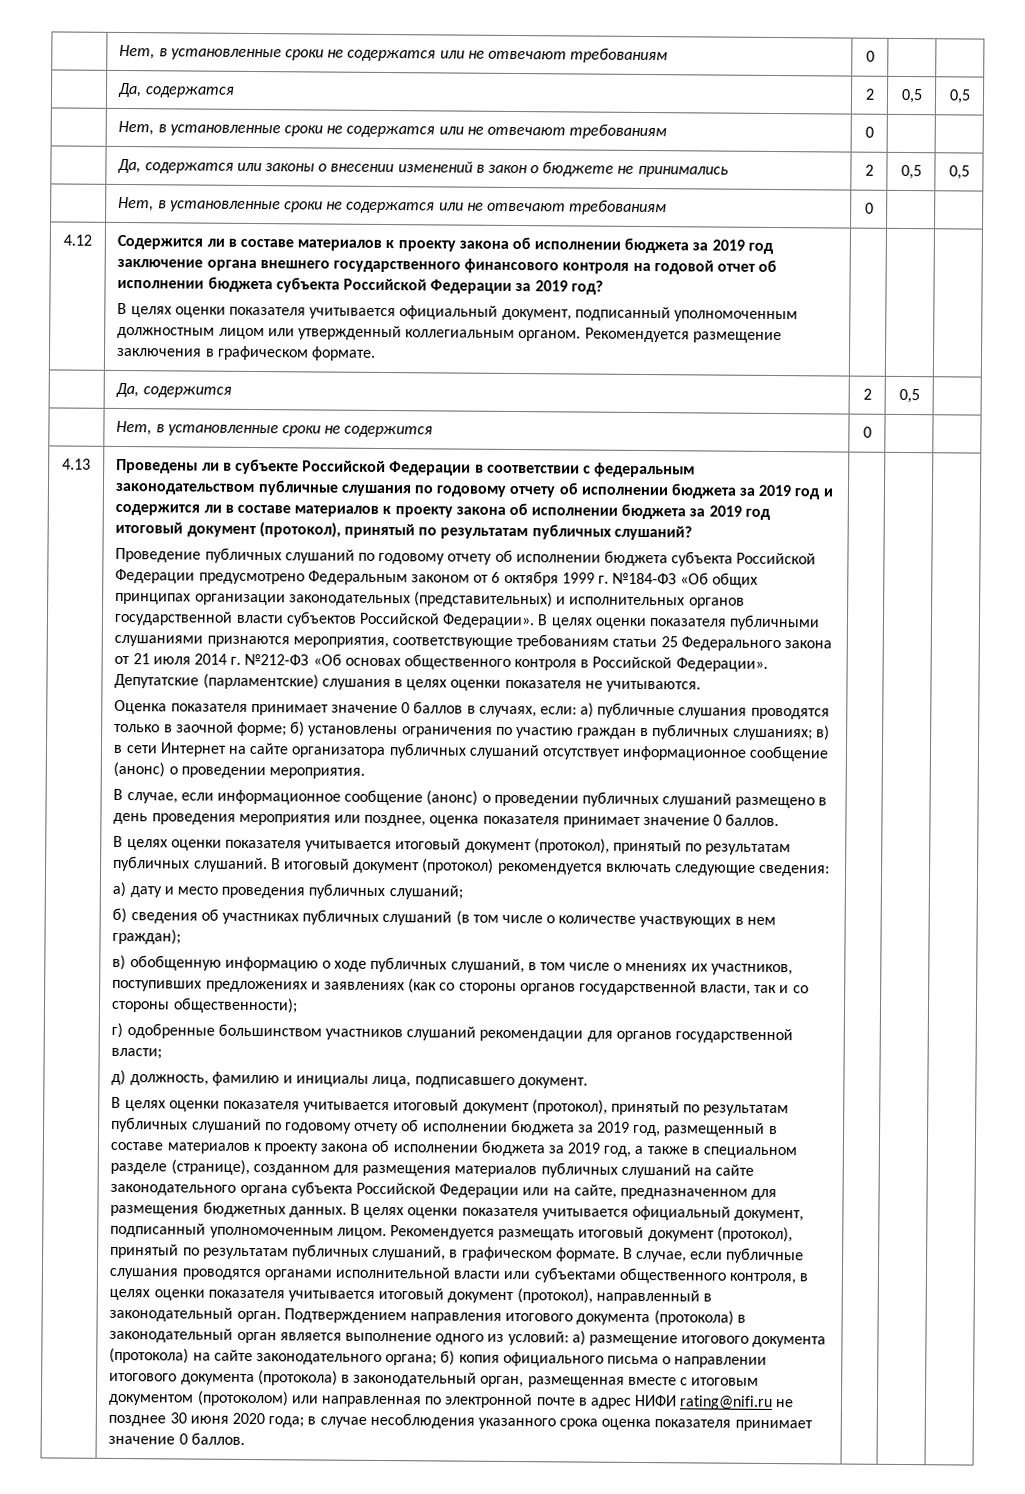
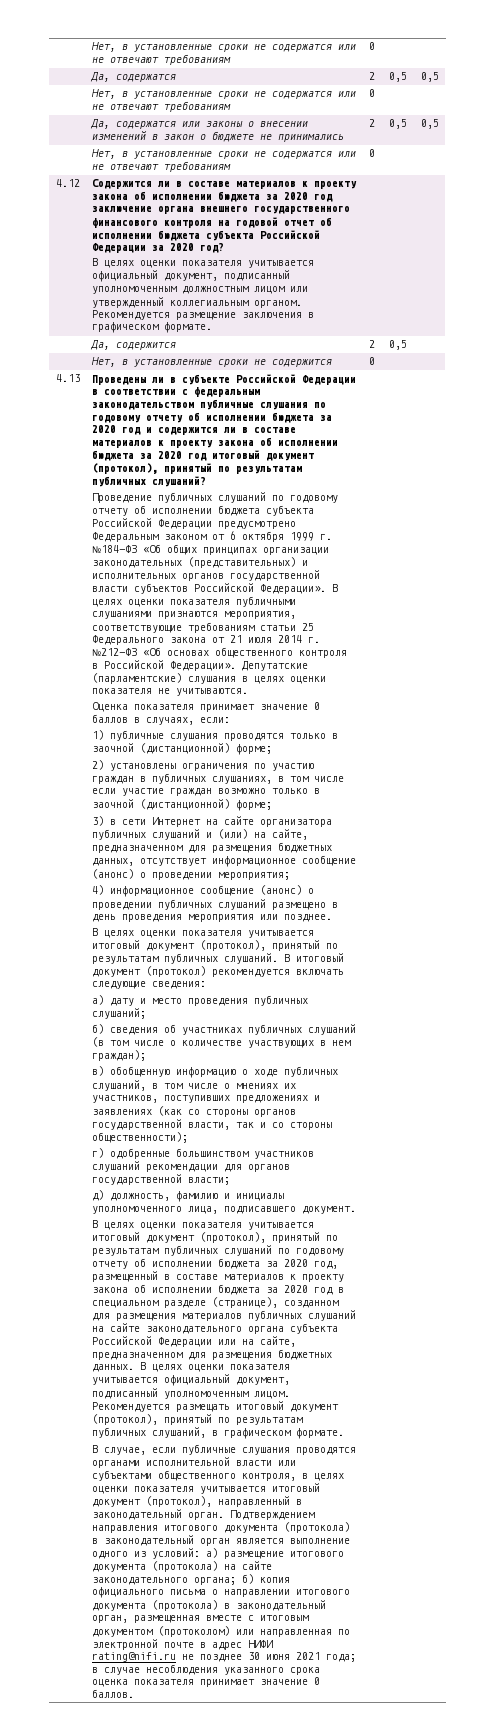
- Содержится ли в составе материалов к проекту закона об исполнении бюджета за 2019 год заключение органа внешнего государственного финансового контроля на годовой отчет об исполнении бюджета субъекта Российской Федерации за 2019 год?
+ Содержится ли в составе материалов к проекту закона об исполнении бюджета за 2020 год заключение органа внешнего государственного финансового контроля на годовой отчет об исполнении бюджета субъекта Российской Федерации за 2020 год?
- Проведены ли в субъекте Российской Федерации в соответствии с федеральным законодательством публичные слушания по годовому отчету об исполнении бюджета за 2019 год и содержится ли в составе материалов к проекту закона об исполнении бюджета за 2019 год итоговый документ (протокол), принятый по результатам публичных слушаний?
+ Проведены ли в субъекте Российской Федерации в соответствии с федеральным законодательством публичные слушания по годовому отчету об исполнении бюджета за 2020 год и содержится ли в составе материалов к проекту закона об исполнении бюджета за 2020 год итоговый документ (протокол), принятый по результатам публичных слушаний?
- Оценка показателя принимает значение 0 баллов в случаях, если: а) публичные слушания проводятся только в заочной форме; б) установлены ограничения по участию граждан в публичных слушаниях; в) в сети Интернет на сайте организатора публичных слушаний отсутствует информационное сообщение (анонс) о проведении мероприятия.
- В случае, если информационное сообщение (анонс) о проведении публичных слушаний размещено в день проведения мероприятия или позднее, оценка показателя принимает значение 0 баллов.
+ Оценка показателя принимает значение 0 баллов в случаях, если:
+ 1) публичные слушания проводятся только в заочной (дистанционной) форме;
+ 2) установлены ограничения по участию граждан в публичных слушаниях, в том числе если участие граждан возможно только в заочной (дистанционной) форме;
+ 3) в сети Интернет на сайте организатора публичных слушаний и (или) на сайте, предназначенном для размещения бюджетных данных, отсутствует информационное сообщение (анонс) о проведении мероприятия;
+ 4) информационное сообщение (анонс) о проведении публичных слушаний размещено в день проведения мероприятия или позднее.
- д) должность, фамилию и инициалы лица, подписавшего документ.
+ д) должность, фамилию и инициалы уполномоченного лица, подписавшего документ.
- В целях оценки показателя учитывается итоговый документ (протокол), принятый по результатам публичных слушаний по годовому отчету об исполнении бюджета за 2019 год, размещенный в составе материалов к проекту закона об исполнении бюджета за 2019 год, а также в специальном разделе (странице), созданном для размещения материалов публичных слушаний на сайте законодательного органа субъекта Российской Федерации или на сайте, предназначенном для размещения бюджетных данных.
+ В целях оценки показателя учитывается итоговый документ (протокол), принятый по результатам публичных слушаний по годовому отчету об исполнении бюджета за 2020 год, размещенный в составе материалов к проекту закона об исполнении бюджета за 2020 год в специальном разделе (странице), созданном для размещения материалов публичных слушаний на сайте законодательного органа субъекта Российской Федерации или на сайте, предназначенном для размещения бюджетных данных.
- Рекомендуется размещать итоговый документ (протокол), принятый по результатам публичных слушаний, в графическом формате. В случае, если публичные слушания проводятся органами исполнительной власти или субъектами общественного контроля, в целях оценки показателя учитывается итоговый документ (протокол), направленный в законодательный орган.
+ Рекомендуется размещать итоговый документ (протокол), принятый по результатам публичных слушаний, в графическом формате.
+ В случае, если публичные слушания проводятся органами исполнительной власти или субъектами общественного контроля, в целях оценки показателя учитывается итоговый документ (протокол), направленный в законодательный орган.
- б) копия официального письма о направлении итогового документа (протокола) в законодательный орган, размещенная вместе с итоговым документом (протоколом) или направленная по электронной почте в адрес НИФИ rating@nifi.ru не позднее 30 июня 2020 года;
+ б) копия официального письма о направлении итогового документа (протокола) в законодательный орган, размещенная вместе с итоговым документом (протоколом) или направленная по электронной почте в адрес НИФИ rating@nifi.ru не позднее 30 июня 2021 года;

